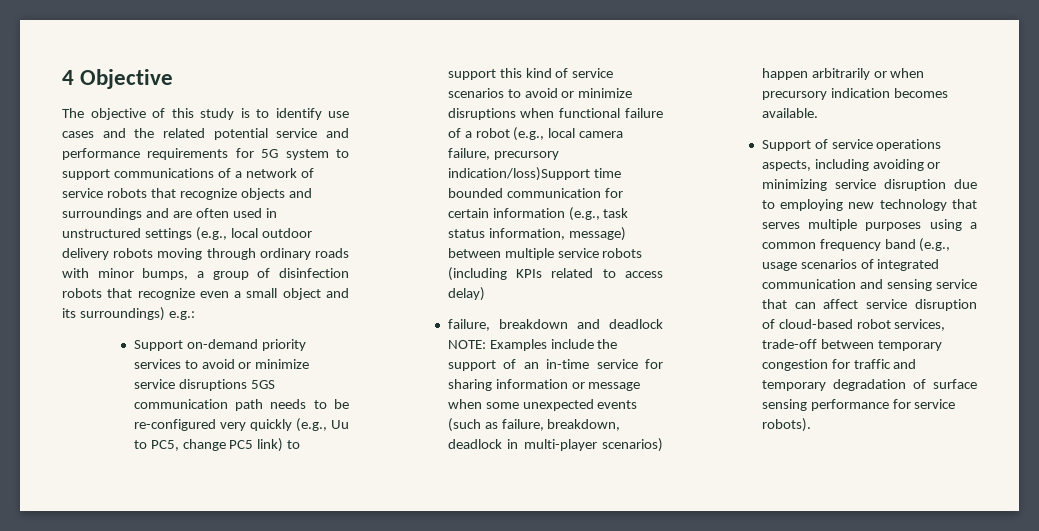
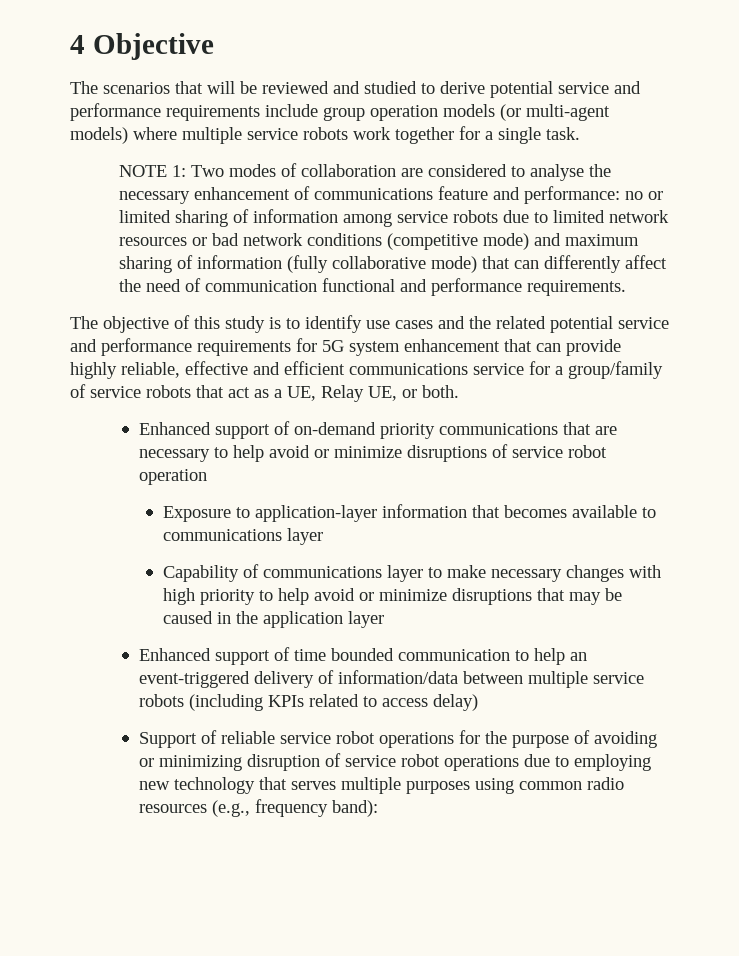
+ The scenarios that will be reviewed and studied to derive potential service and performance requirements include group operation models (or multi-agent models) where multiple service robots work together for a single task.
+ NOTE 1: Two modes of collaboration are considered to analyse the necessary enhancement of communications feature and performance: no or limited sharing of information among service robots due to limited network resources or bad network conditions (competitive mode) and maximum sharing of information (fully collaborative mode) that can differently affect the need of communication functional and performance requirements.
- The objective of this study is to identify use cases and the related potential service and performance requirements for 5G system to support communications of a network of service robots that recognize objects and surroundings and are often used in unstructured settings (e.g., local outdoor delivery robots moving through ordinary roads with minor bumps, a group of disinfection robots that recognize even a small object and its surroundings) e.g.:
- Support on-demand priority services to avoid or minimize service disruptions 5GS communication path needs to be re-configured very quickly (e.g., Uu to PC5, change PC5 link) to support this kind of service scenarios to avoid or minimize disruptions when functional failure of a robot (e.g., local camera failure, precursory indication/loss)Support time bounded communication for certain information (e.g., task status information, message) between multiple service robots (including KPIs related to access delay)
+ The objective of this study is to identify use cases and the related potential service and performance requirements for 5G system enhancement that can provide highly reliable, effective and efficient communications service for a group/family of service robots that act as a UE, Relay UE, or both.
+ Enhanced support of on-demand priority communications that are necessary to help avoid or minimize disruptions of service robot operation
+ Exposure to application-layer information that becomes available to communications layer
+ Capability of communications layer to make necessary changes with high priority to help avoid or minimize disruptions that may be caused in the application layer
+ Enhanced support of time bounded communication to help an event-triggered delivery of information/data between multiple service robots (including KPIs related to access delay)
- failure, breakdown and deadlock NOTE: Examples include the support of an in-time service for sharing information or message when some unexpected events (such as failure, breakdown, deadlock in multi-player scenarios) happen arbitrarily or when precursory indication becomes available.
- Support of service operations aspects, including avoiding or minimizing service disruption due to employing new technology that serves multiple purposes using a common frequency band (e.g., usage scenarios of integrated communication and sensing service that can affect service disruption of cloud-based robot services, trade-off between temporary congestion for traffic and temporary degradation of surface sensing performance for service robots).
+ Support of reliable service robot operations for the purpose of avoiding or minimizing disruption of service robot operations due to employing new technology that serves multiple purposes using common radio resources (e.g., frequency band):

